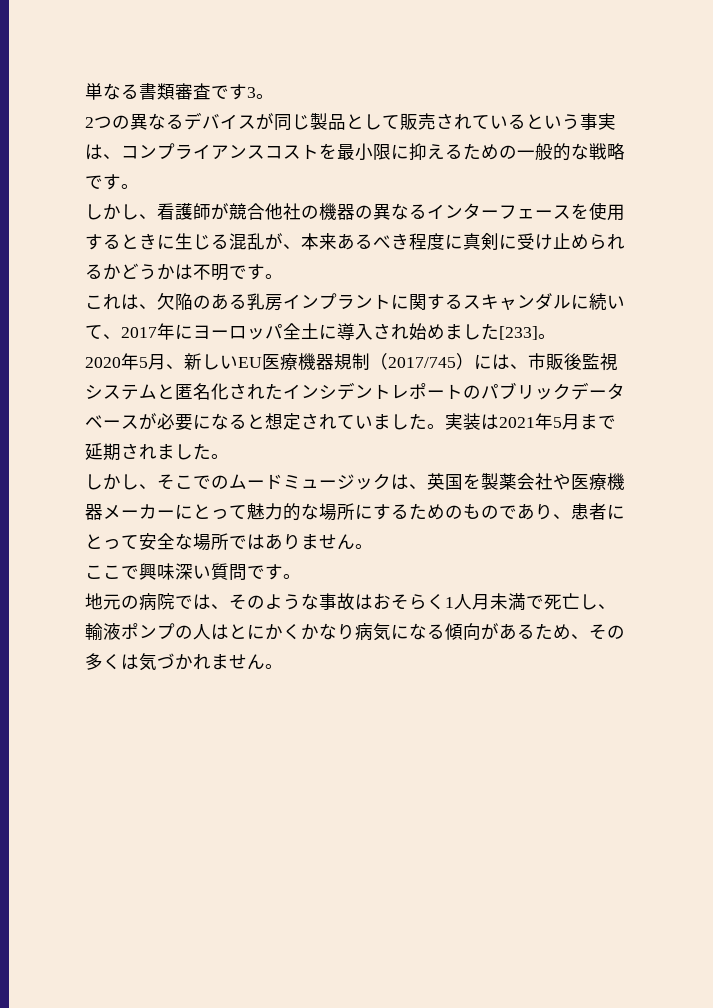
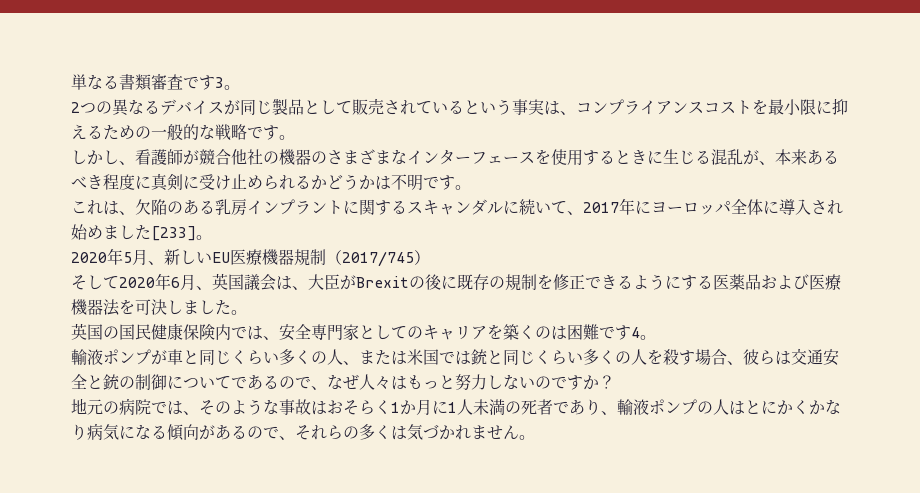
- しかし、看護師が競合他社の機器の異なるインターフェースを使用するときに生じる混乱が、本来あるべき程度に真剣に受け止められるかどうかは不明です。
+ しかし、看護師が競合他社の機器のさまざまなインターフェースを使用するときに生じる混乱が、本来あるべき程度に真剣に受け止められるかどうかは不明です。
- これは、欠陥のある乳房インプラントに関するスキャンダルに続いて、2017年にヨーロッパ全土に導入され始めました[233]。
+ これは、欠陥のある乳房インプラントに関するスキャンダルに続いて、2017年にヨーロッパ全体に導入され始めました[233]。
- 2020年5月、新しいEU医療機器規制（2017/745）には、市販後監視システムと匿名化されたインシデントレポートのパブリックデータベースが必要になると想定されていました。実装は2021年5月まで延期されました。
- しかし、そこでのムードミュージックは、英国を製薬会社や医療機器メーカーにとって魅力的な場所にするためのものであり、患者にとって安全な場所ではありません。
- ここで興味深い質問です。
+ 2020年5月、新しいEU医療機器規制（2017/745）
+ そして2020年6月、英国議会は、大臣がBrexitの後に既存の規制を修正できるようにする医薬品および医療機器法を可決しました。
+ 英国の国民健康保険内では、安全専門家としてのキャリアを築くのは困難です4。
+ 輸液ポンプが車と同じくらい多くの人、または米国では銃と同じくらい多くの人を殺す場合、彼らは交通安全と銃の制御についてであるので、なぜ人々はもっと努力しないのですか？
- 地元の病院では、そのような事故はおそらく1人月未満で死亡し、輸液ポンプの人はとにかくかなり病気になる傾向があるため、その多くは気づかれません。
+ 地元の病院では、そのような事故はおそらく1か月に1人未満の死者であり、輸液ポンプの人はとにかくかなり病気になる傾向があるので、それらの多くは気づかれません。

